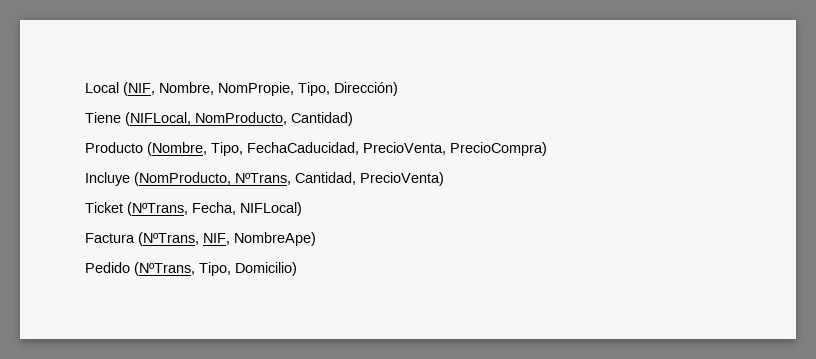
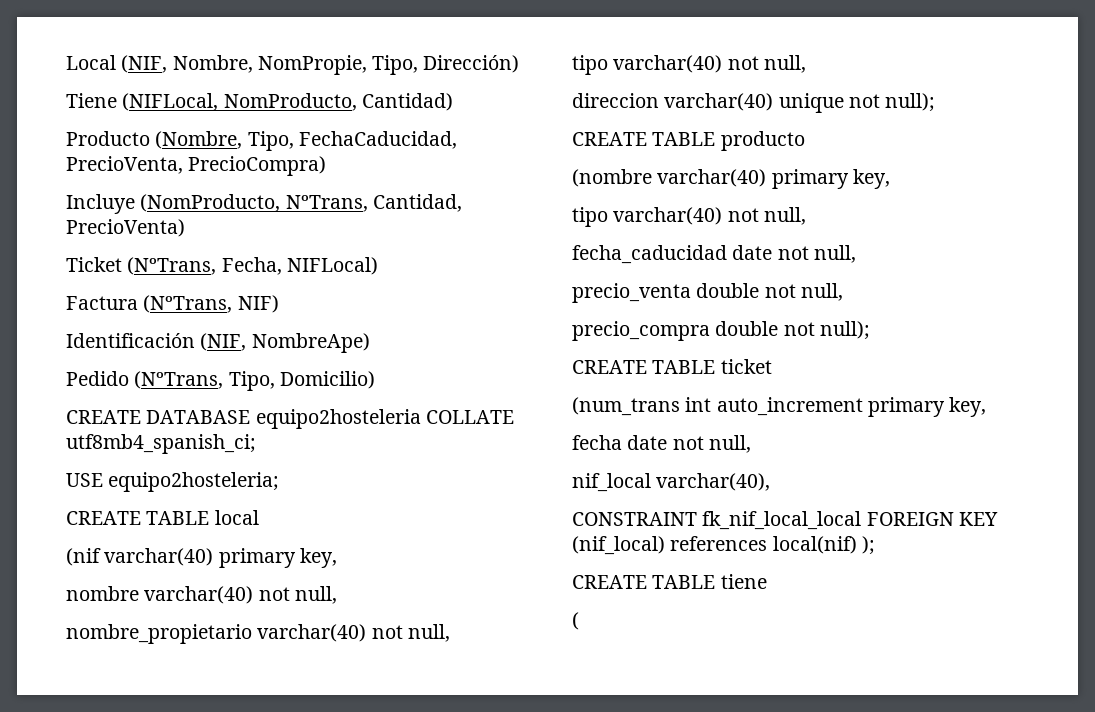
- Factura (NºTrans, NIF, NombreApe)
+ Factura (NºTrans, NIF)
+ Identificación (NIF, NombreApe)
+ CREATE DATABASE equipo2hosteleria COLLATE utf8mb4_spanish_ci;
+ USE equipo2hosteleria;
+ CREATE TABLE local
+ (nif varchar(40) primary key,
+ nombre varchar(40) not null,
+ nombre_propietario varchar(40) not null,
+ tipo varchar(40) not null,
+ direccion varchar(40) unique not null);
+ CREATE TABLE producto
+ (nombre varchar(40) primary key,
+ tipo varchar(40) not null,
+ fecha_caducidad date not null,
+ precio_venta double not null,
+ precio_compra double not null);
+ CREATE TABLE ticket
+ (num_trans int auto_increment primary key,
+ fecha date not null,
+ nif_local varchar(40),
+ CONSTRAINT fk_nif_local_local FOREIGN KEY (nif_local) references local(nif) );
+ CREATE TABLE tiene
+ (

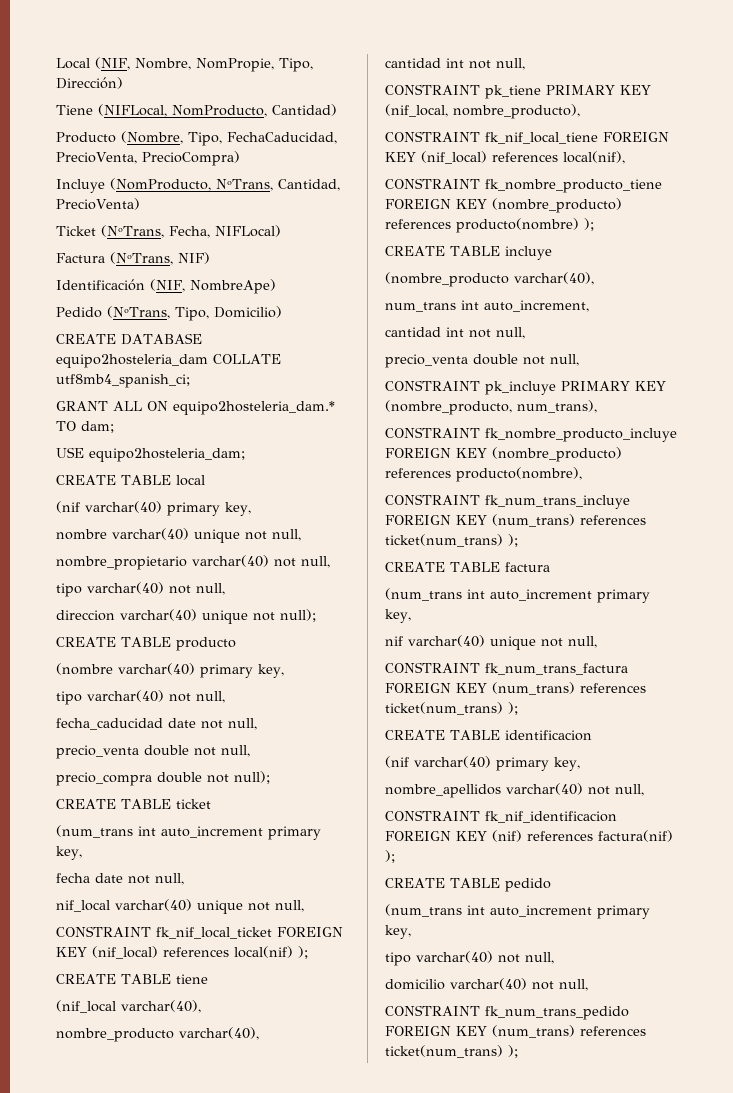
- CREATE DATABASE equipo2hosteleria COLLATE utf8mb4_spanish_ci;
+ CREATE DATABASE equipo2hosteleria_dam COLLATE utf8mb4_spanish_ci;
+ GRANT ALL ON equipo2hosteleria_dam.* TO dam;
- USE equipo2hosteleria;
+ USE equipo2hosteleria_dam;
- nombre varchar(40) not null,
+ nombre varchar(40) unique not null,
- nif_local varchar(40),
- CONSTRAINT fk_nif_local_local FOREIGN KEY (nif_local) references local(nif) );
+ nif_local varchar(40) unique not null,
+ CONSTRAINT fk_nif_local_ticket FOREIGN KEY (nif_local) references local(nif) );
- (
+ (nif_local varchar(40),
+ nombre_producto varchar(40),
+ cantidad int not null,
+ CONSTRAINT pk_tiene PRIMARY KEY (nif_local, nombre_producto),
+ CONSTRAINT fk_nif_local_tiene FOREIGN KEY (nif_local) references local(nif),
+ CONSTRAINT fk_nombre_producto_tiene FOREIGN KEY (nombre_producto) references producto(nombre) );
+ CREATE TABLE incluye
+ (nombre_producto varchar(40),
+ num_trans int auto_increment,
+ cantidad int not null,
+ precio_venta double not null,
+ CONSTRAINT pk_incluye PRIMARY KEY (nombre_producto, num_trans),
+ CONSTRAINT fk_nombre_producto_incluye FOREIGN KEY (nombre_producto) references producto(nombre),
+ CONSTRAINT fk_num_trans_incluye FOREIGN KEY (num_trans) references ticket(num_trans) );
+ CREATE TABLE factura
+ (num_trans int auto_increment primary key,
+ nif varchar(40) unique not null,
+ CONSTRAINT fk_num_trans_factura FOREIGN KEY (num_trans) references ticket(num_trans) );
+ CREATE TABLE identificacion
+ (nif varchar(40) primary key,
+ nombre_apellidos varchar(40) not null,
+ CONSTRAINT fk_nif_identificacion FOREIGN KEY (nif) references factura(nif) );
+ CREATE TABLE pedido
+ (num_trans int auto_increment primary key,
+ tipo varchar(40) not null,
+ domicilio varchar(40) not null,
+ CONSTRAINT fk_num_trans_pedido FOREIGN KEY (num_trans) references ticket(num_trans) );

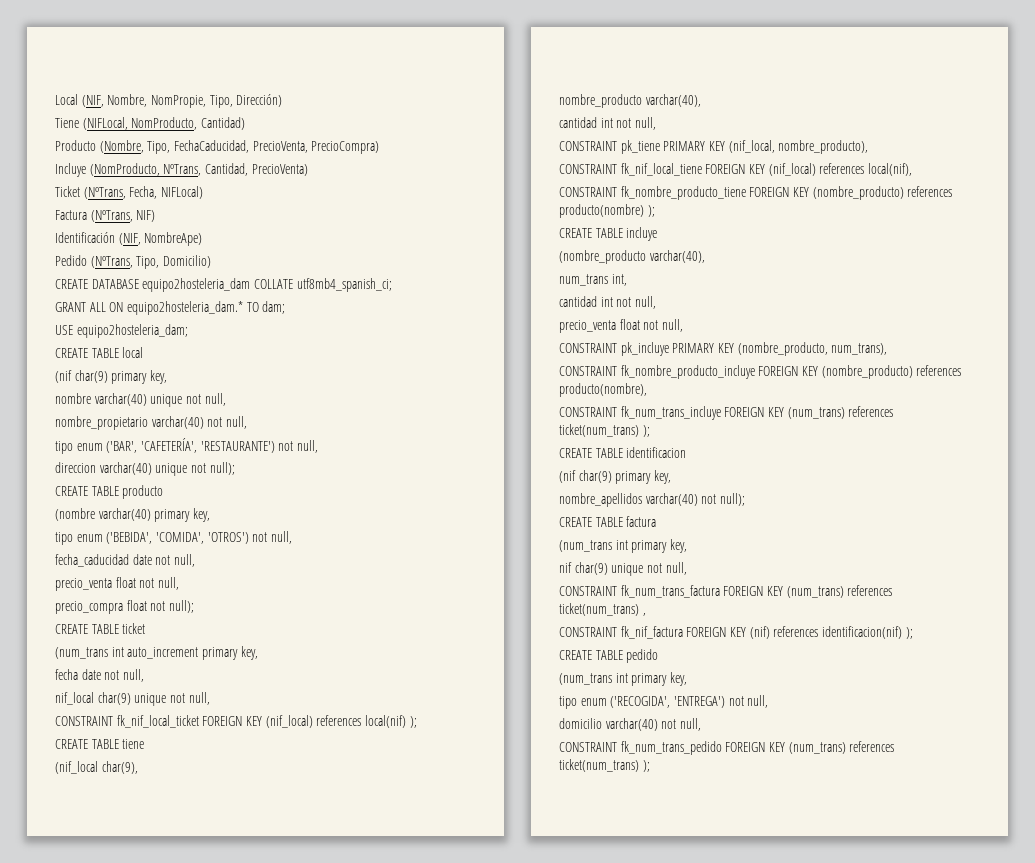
  CREATE TABLE local
- (nif varchar(40) primary key,
+ (nif char(9) primary key,
  nombre_propietario varchar(40) not null,
- tipo varchar(40) not null,
+ tipo enum ('BAR', 'CAFETERÍA', 'RESTAURANTE') not null,
  (nombre varchar(40) primary key,
- tipo varchar(40) not null,
+ tipo enum ('BEBIDA', 'COMIDA', 'OTROS') not null,
  fecha_caducidad date not null,
- precio_venta double not null,
+ precio_venta float not null,
- precio_compra double not null);
+ precio_compra float not null);
- nif_local varchar(40) unique not null,
+ nif_local char(9) unique not null,
- (nif_local varchar(40),
+ (nif_local char(9),
- num_trans int auto_increment,
+ num_trans int,
  cantidad int not null,
- precio_venta double not null,
+ precio_venta float not null,
+ CREATE TABLE identificacion
+ (nif char(9) primary key,
+ nombre_apellidos varchar(40) not null);
  CREATE TABLE factura
- (num_trans int auto_increment primary key,
+ (num_trans int primary key,
- nif varchar(40) unique not null,
+ nif char(9) unique not null,
- CONSTRAINT fk_num_trans_factura FOREIGN KEY (num_trans) references ticket(num_trans) );
- CREATE TABLE identificacion
- (nif varchar(40) primary key,
- nombre_apellidos varchar(40) not null,
- CONSTRAINT fk_nif_identificacion FOREIGN KEY (nif) references factura(nif) );
+ CONSTRAINT fk_num_trans_factura FOREIGN KEY (num_trans) references ticket(num_trans) ,
+ CONSTRAINT fk_nif_factura FOREIGN KEY (nif) references identificacion(nif) );
  CREATE TABLE pedido
- (num_trans int auto_increment primary key,
- tipo varchar(40) not null,
+ (num_trans int primary key,
+ tipo enum ('RECOGIDA', 'ENTREGA') not null,

